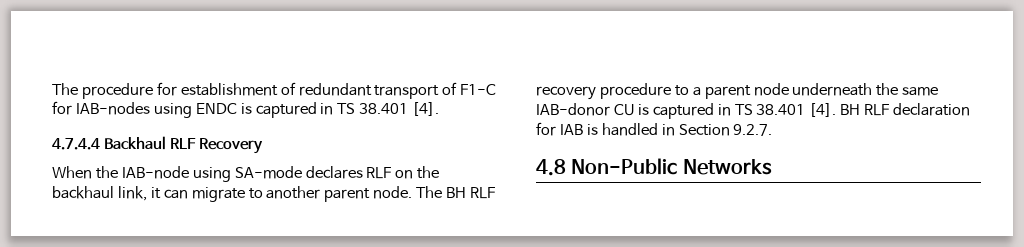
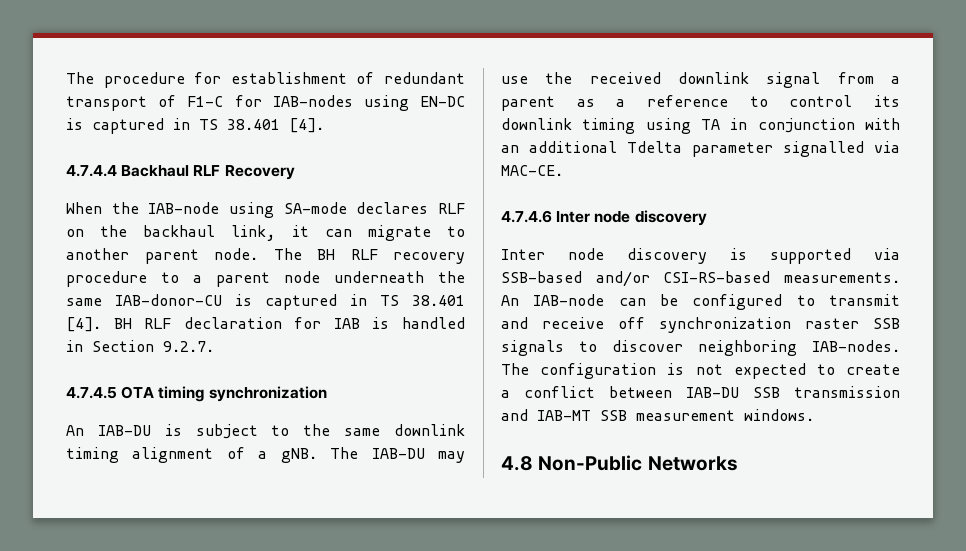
- The procedure for establishment of redundant transport of F1-C for IAB-nodes using ENDC is captured in TS 38.401 [4].
+ The procedure for establishment of redundant transport of F1-C for IAB-nodes using EN-DC is captured in TS 38.401 [4].
- The BH RLF recovery procedure to a parent node underneath the same IAB-donor CU is captured in TS 38.401 [4].
+ The BH RLF recovery procedure to a parent node underneath the same IAB-donor-CU is captured in TS 38.401 [4].
+ 4.7.4.5 OTA timing synchronization
+ An IAB-DU is subject to the same downlink timing alignment of a gNB. The IAB-DU may use the received downlink signal from a parent as a reference to control its downlink timing using TA in conjunction with an additional Tdelta parameter signalled via MAC-CE.
+ 4.7.4.6 Inter node discovery
+ Inter node discovery is supported via SSB-based and/or CSI-RS-based measurements. An IAB-node can be configured to transmit and receive off synchronization raster SSB signals to discover neighboring IAB-nodes. The configuration is not expected to create a conflict between IAB-DU SSB transmission and IAB-MT SSB measurement windows.

